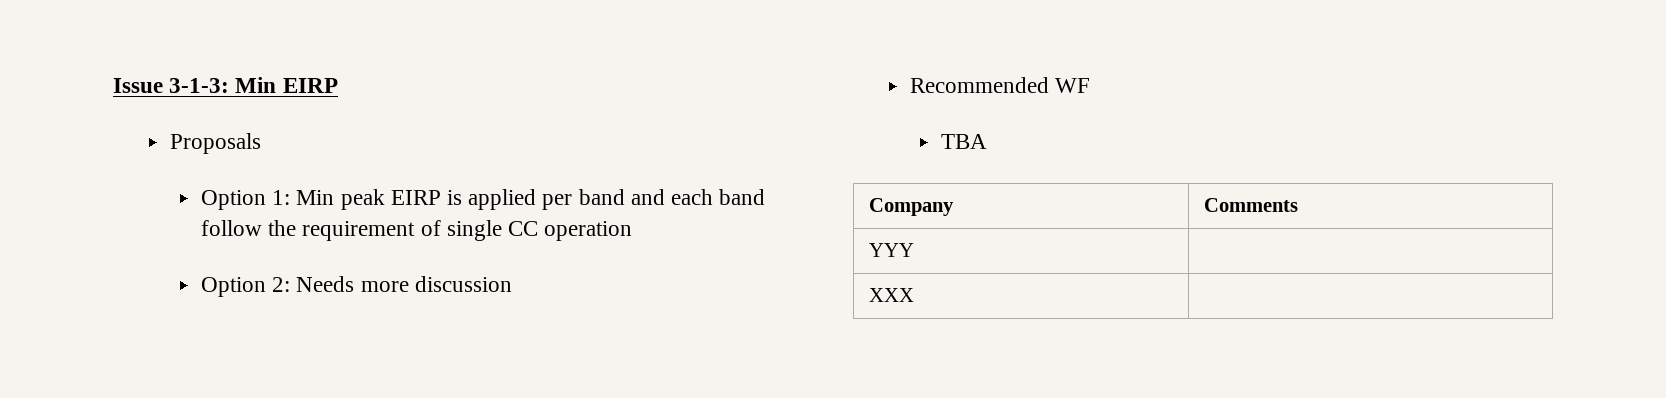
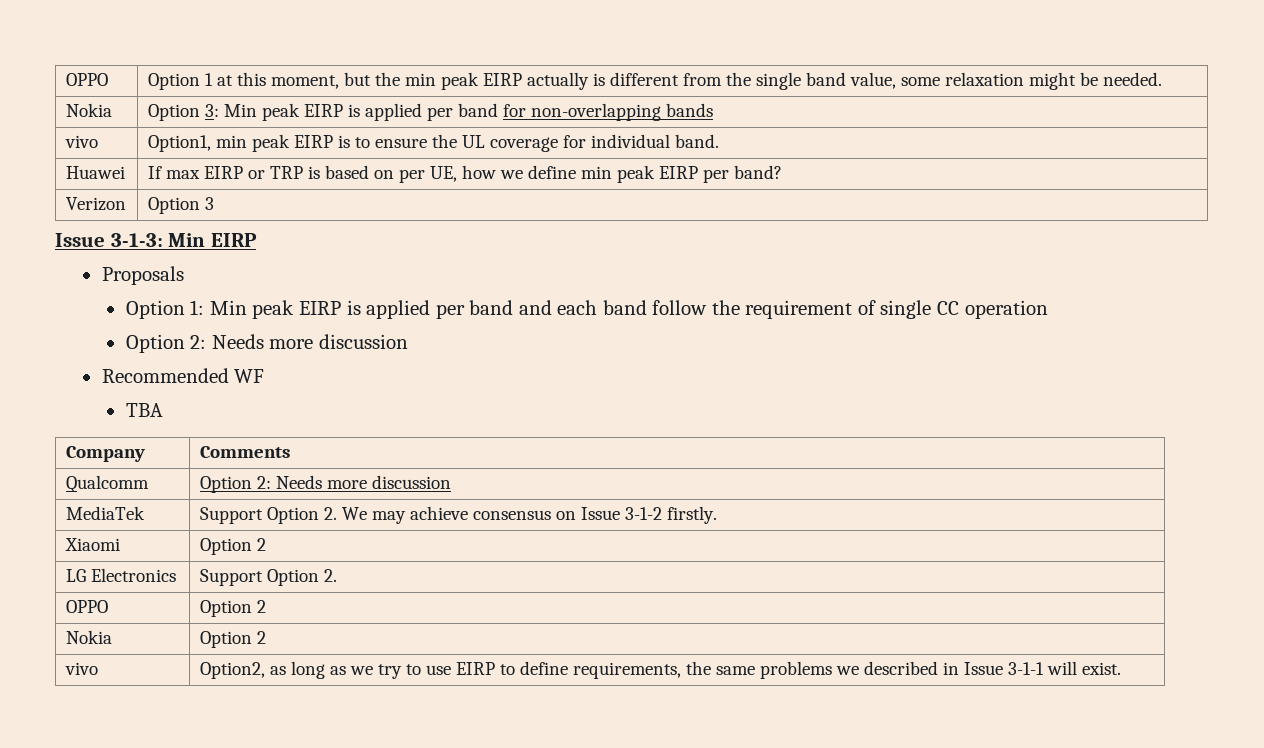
+ OPPO | Option 1 at this moment, but the min peak EIRP actually is different from the single band value, some relaxation might be needed.
+ Nokia | Option 3: Min peak EIRP is applied per band for non-overlapping bands
+ vivo | Option1, min peak EIRP is to ensure the UL coverage for individual band.
+ Huawei | If max EIRP or TRP is based on per UE, how we define min peak EIRP per band?
+ Verizon | Option 3
- YYY |
- XXX |
+ Qualcomm | Option 2: Needs more discussion
+ MediaTek | Support Option 2. We may achieve consensus on Issue 3-1-2 firstly.
+ Xiaomi | Option 2
+ LG Electronics | Support Option 2.
+ OPPO | Option 2
+ Nokia | Option 2
+ vivo | Option2, as long as we try to use EIRP to define requirements, the same problems we described in Issue 3-1-1 will exist.

